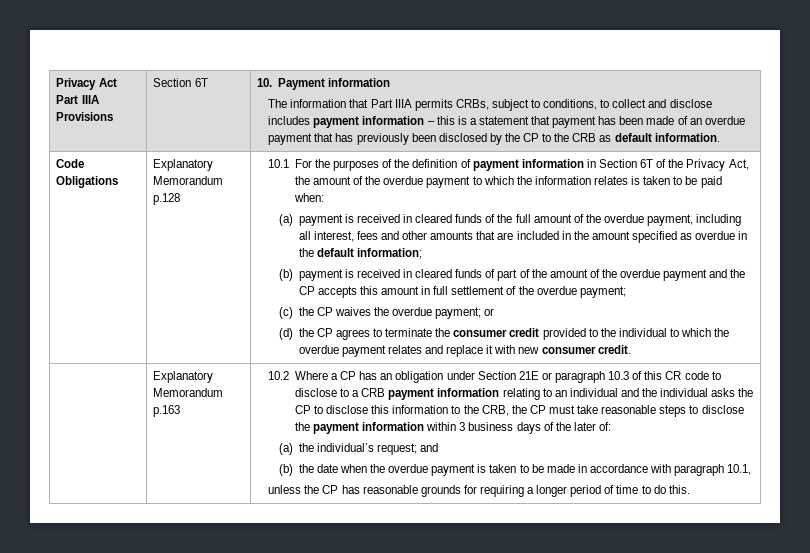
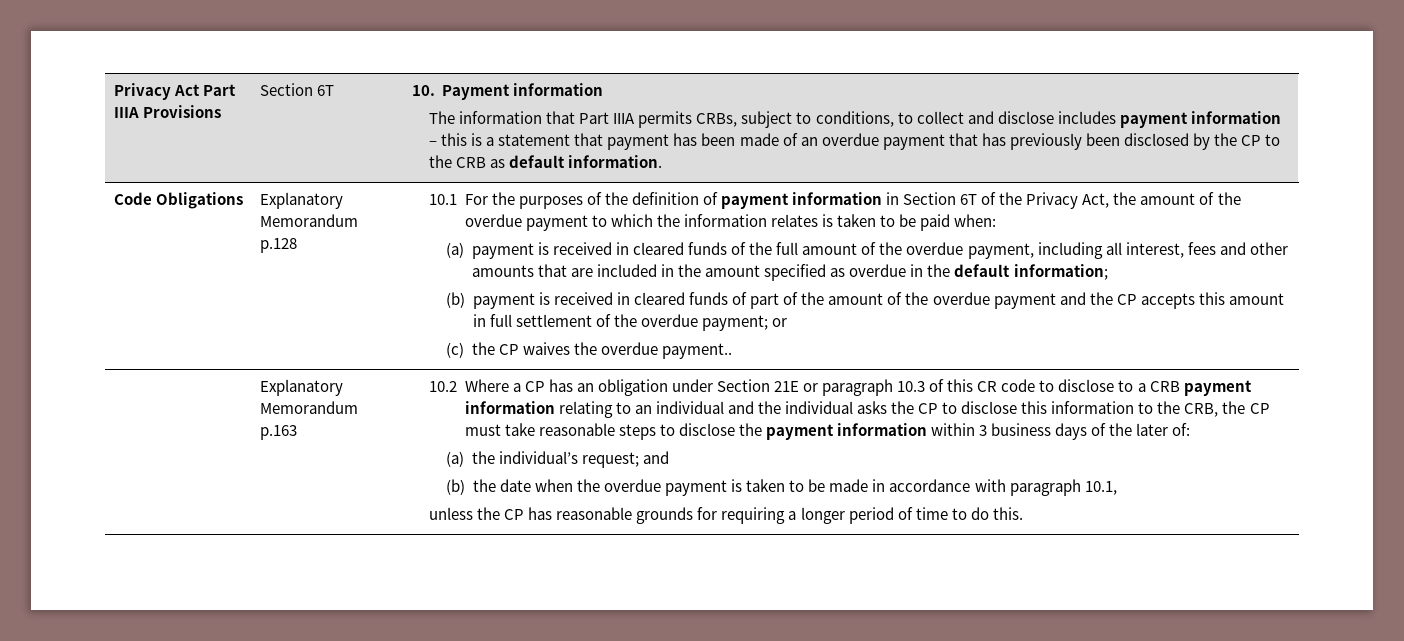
- (b) payment is received in cleared funds of part of the amount of the overdue payment and the CP accepts this amount in full settlement of the overdue payment;
+ (b) payment is received in cleared funds of part of the amount of the overdue payment and the CP accepts this amount in full settlement of the overdue payment; or
- (c) the CP waives the overdue payment; or
- (d) the CP agrees to terminate the consumer credit provided to the individual to which the overdue payment relates and replace it with new consumer credit.
+ (c) the CP waives the overdue payment..

